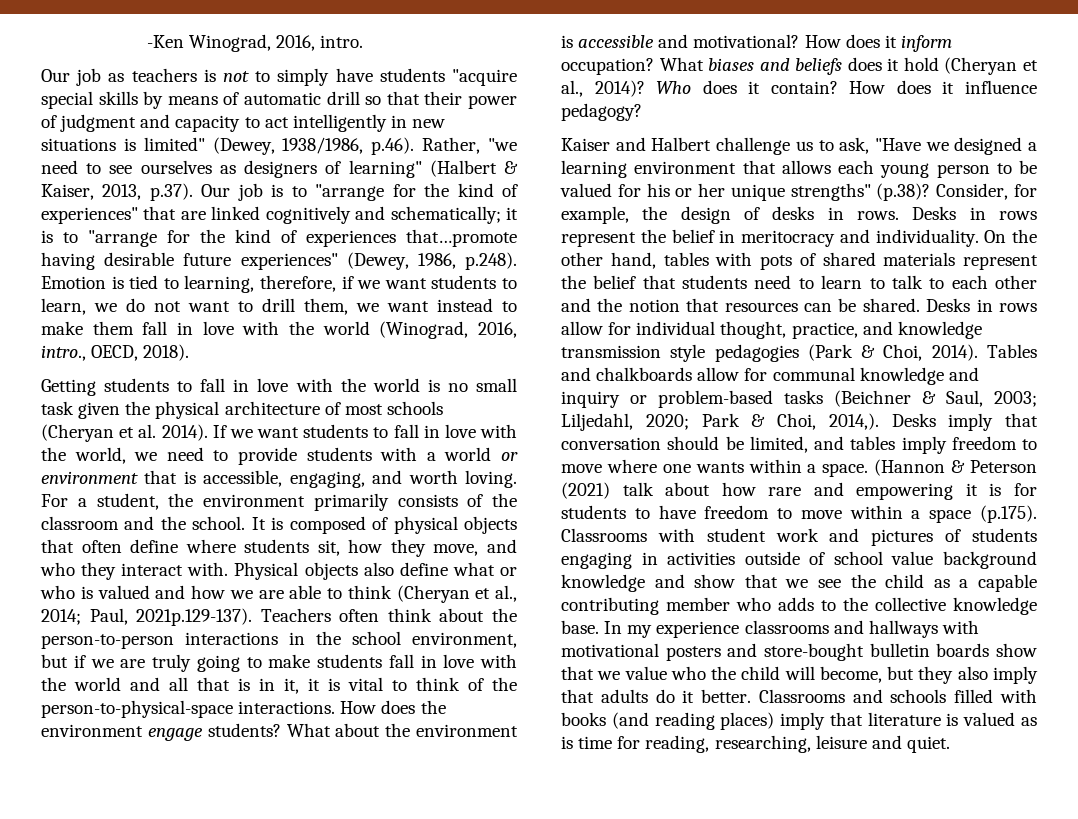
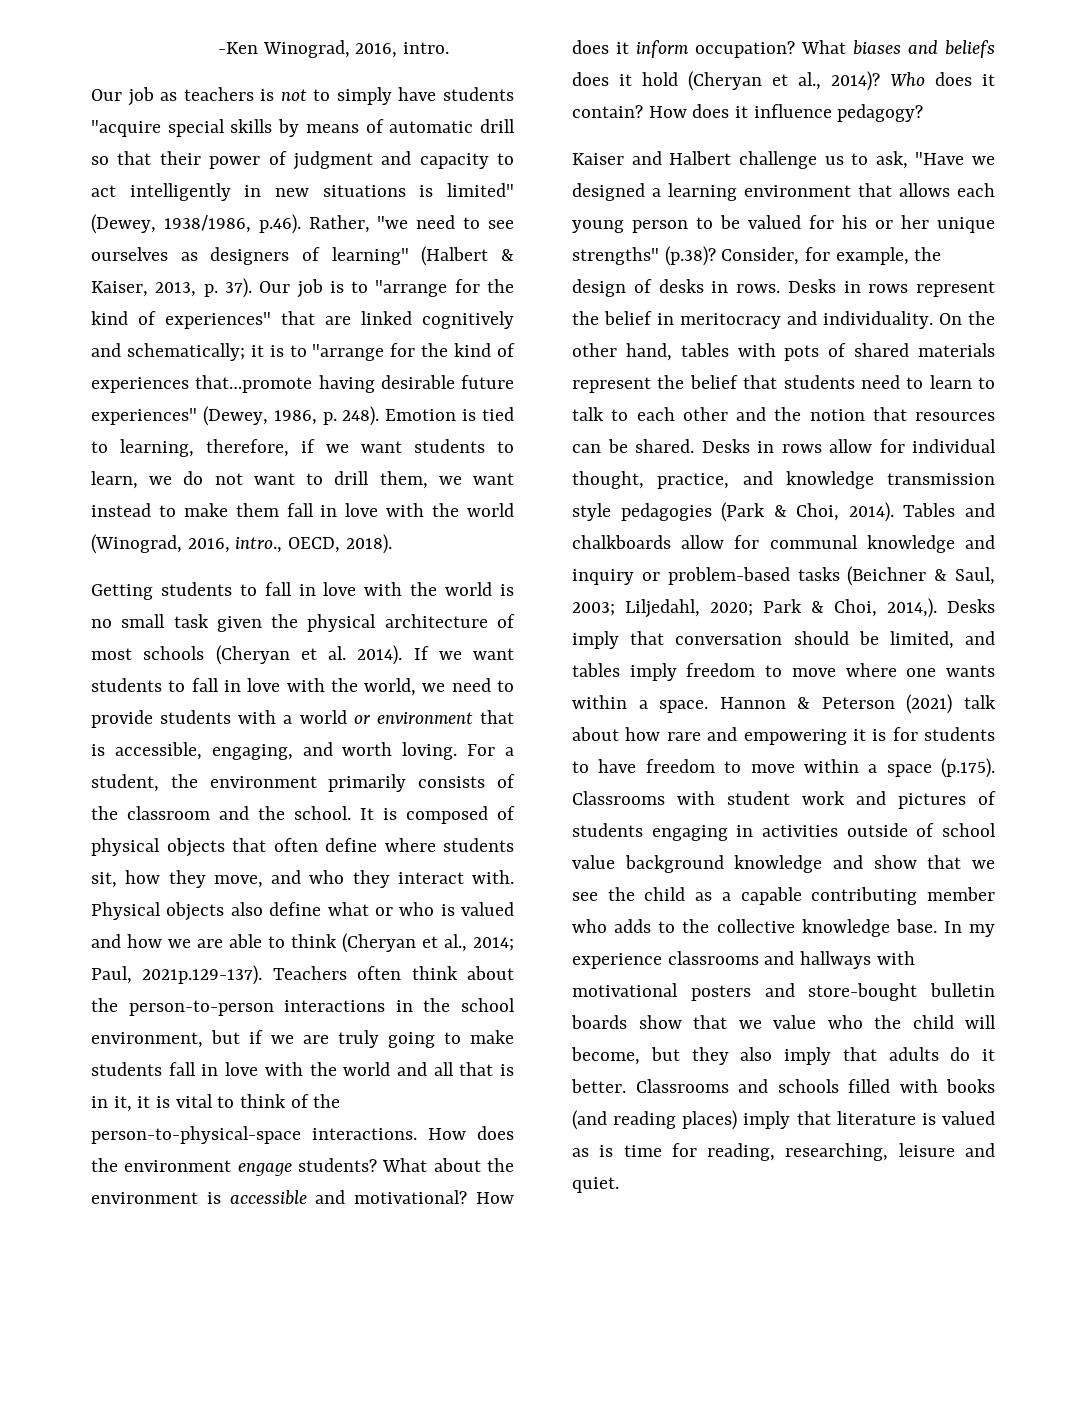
- Our job as teachers is not to simply have students "acquire special skills by means of automatic drill so that their power of judgment and capacity to act intelligently in new situations is limited" (Dewey, 1938/1986, p.46). Rather, "we need to see ourselves as designers of learning" (Halbert & Kaiser, 2013, p.37). Our job is to "arrange for the kind of experiences" that are linked cognitively and schematically;
+ Our job as teachers is not to simply have students "acquire special skills by means of automatic drill so that their power of judgment and capacity to act intelligently in new situations is limited" (Dewey, 1938/1986, p.46). Rather, "we need to see ourselves as designers of learning" (Halbert & Kaiser, 2013, p. 37). Our job is to "arrange for the kind of experiences" that are linked cognitively and schematically;
- it is to "arrange for the kind of experiences that…promote having desirable future experiences" (Dewey, 1986, p.248). Emotion is tied to learning, therefore, if we want students to learn, we do not want to drill them, we want instead to make them fall in love with the world (Winograd, 2016, intro., OECD, 2018).
+ it is to "arrange for the kind of experiences that…promote having desirable future experiences" (Dewey, 1986, p. 248). Emotion is tied to learning, therefore, if we want students to learn, we do not want to drill them, we want instead to make them fall in love with the world (Winograd, 2016, intro., OECD, 2018).
- (Hannon & Peterson (2021) talk about how rare and empowering it is for students to have freedom to move within a space (p.175). Classrooms with student work and pictures of students engaging in activities outside of school value background knowledge and show that we see the child as a capable contributing member who adds to the collective knowledge base.
+ Hannon & Peterson (2021) talk about how rare and empowering it is for students to have freedom to move within a space (p.175). Classrooms with student work and pictures of students engaging in activities outside of school value background knowledge and show that we see the child as a capable contributing member who adds to the collective knowledge base.

